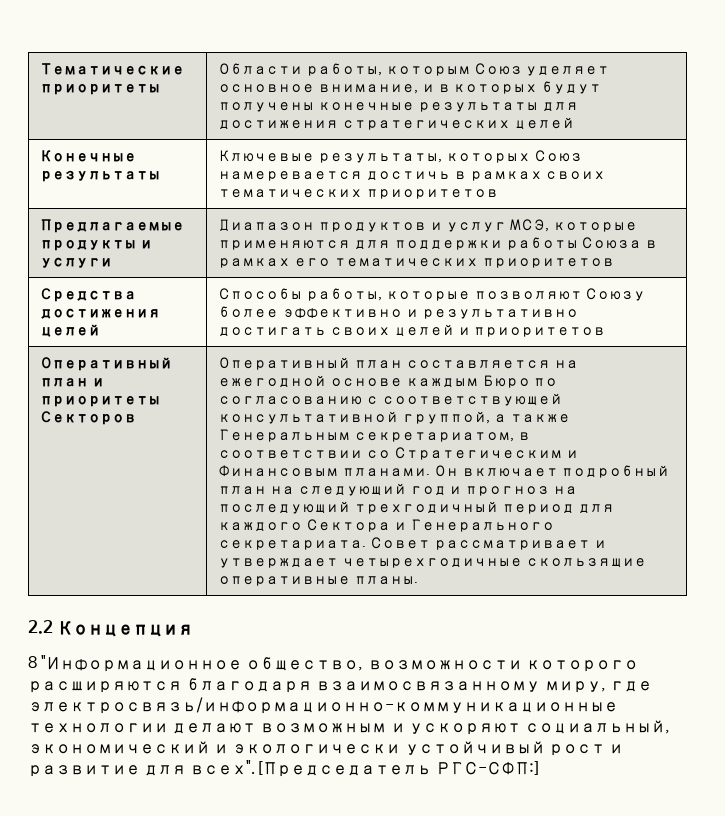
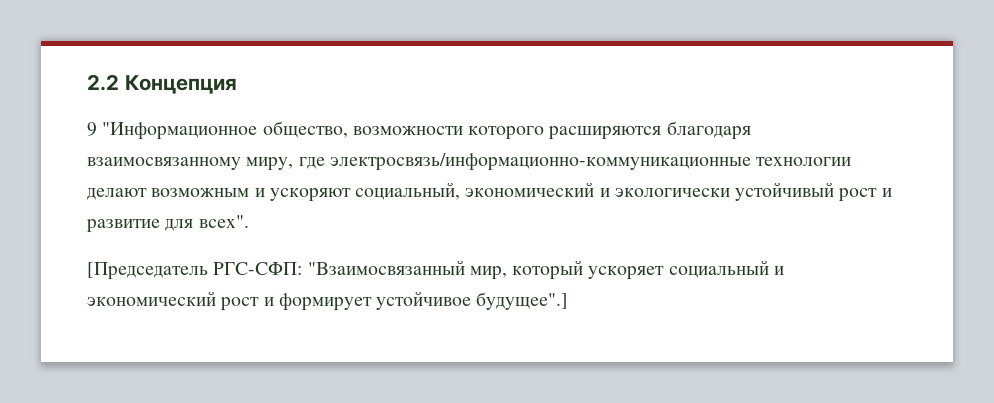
- Тематические приоритеты | Области работы, которым Союз уделяет основное внимание, и в которых будут получены конечные результаты для достижения стратегических целей
- Конечные результаты | Ключевые результаты, которых Союз намеревается достичь в рамках своих тематических приоритетов
- Предлагаемые продукты и услуги | Диапазон продуктов и услуг МСЭ, которые применяются для поддержки работы Союза в рамках его тематических приоритетов
- Средства достижения целей | Способы работы, которые позволяют Союзу более эффективно и результативно достигать своих целей и приоритетов
- Оперативный план и приоритеты Секторов | Оперативный план составляется на ежегодной основе каждым Бюро по согласованию с соответствующей консультативной группой, а также Генеральным секретариатом, в соответствии со Стратегическим и Финансовым планами. Он включает подробный план на следующий год и прогноз на последующий трехгодичный период для каждого Сектора и Генерального секретариата. Совет рассматривает и утверждает четырехгодичные скользящие оперативные планы.
- 8 "Информационное общество, возможности которого расширяются благодаря взаимосвязанному миру, где электросвязь/информационно-коммуникационные технологии делают возможным и ускоряют социальный, экономический и экологически устойчивый рост и развитие для всех".[Председатель РГС-СФП:]
+ 9 "Информационное общество, возможности которого расширяются благодаря взаимосвязанному миру, где электросвязь/информационно-коммуникационные технологии делают возможным и ускоряют социальный, экономический и экологически устойчивый рост и развитие для всех".
+ [Председатель РГС-СФП: "Взаимосвязанный мир, который ускоряет социальный и экономический рост и формирует устойчивое будущее".]

